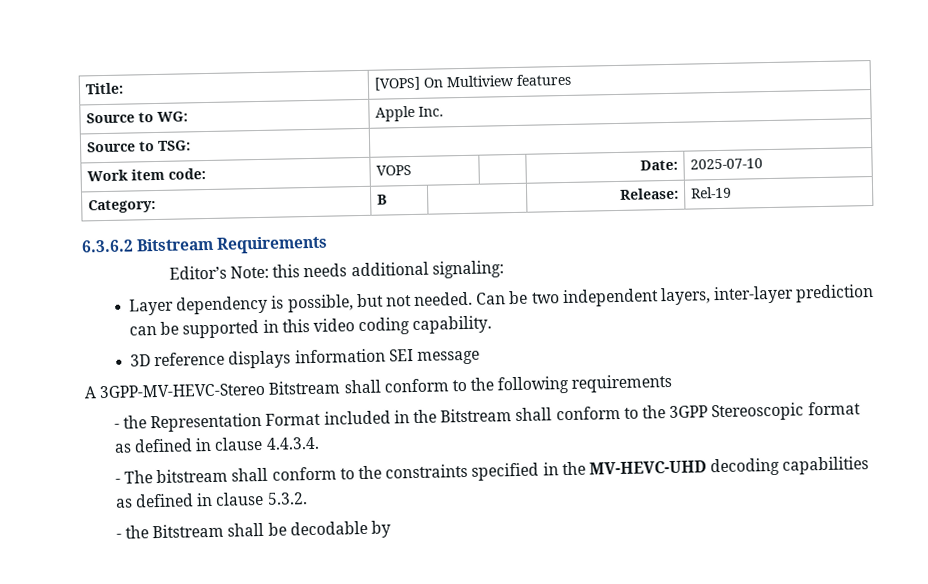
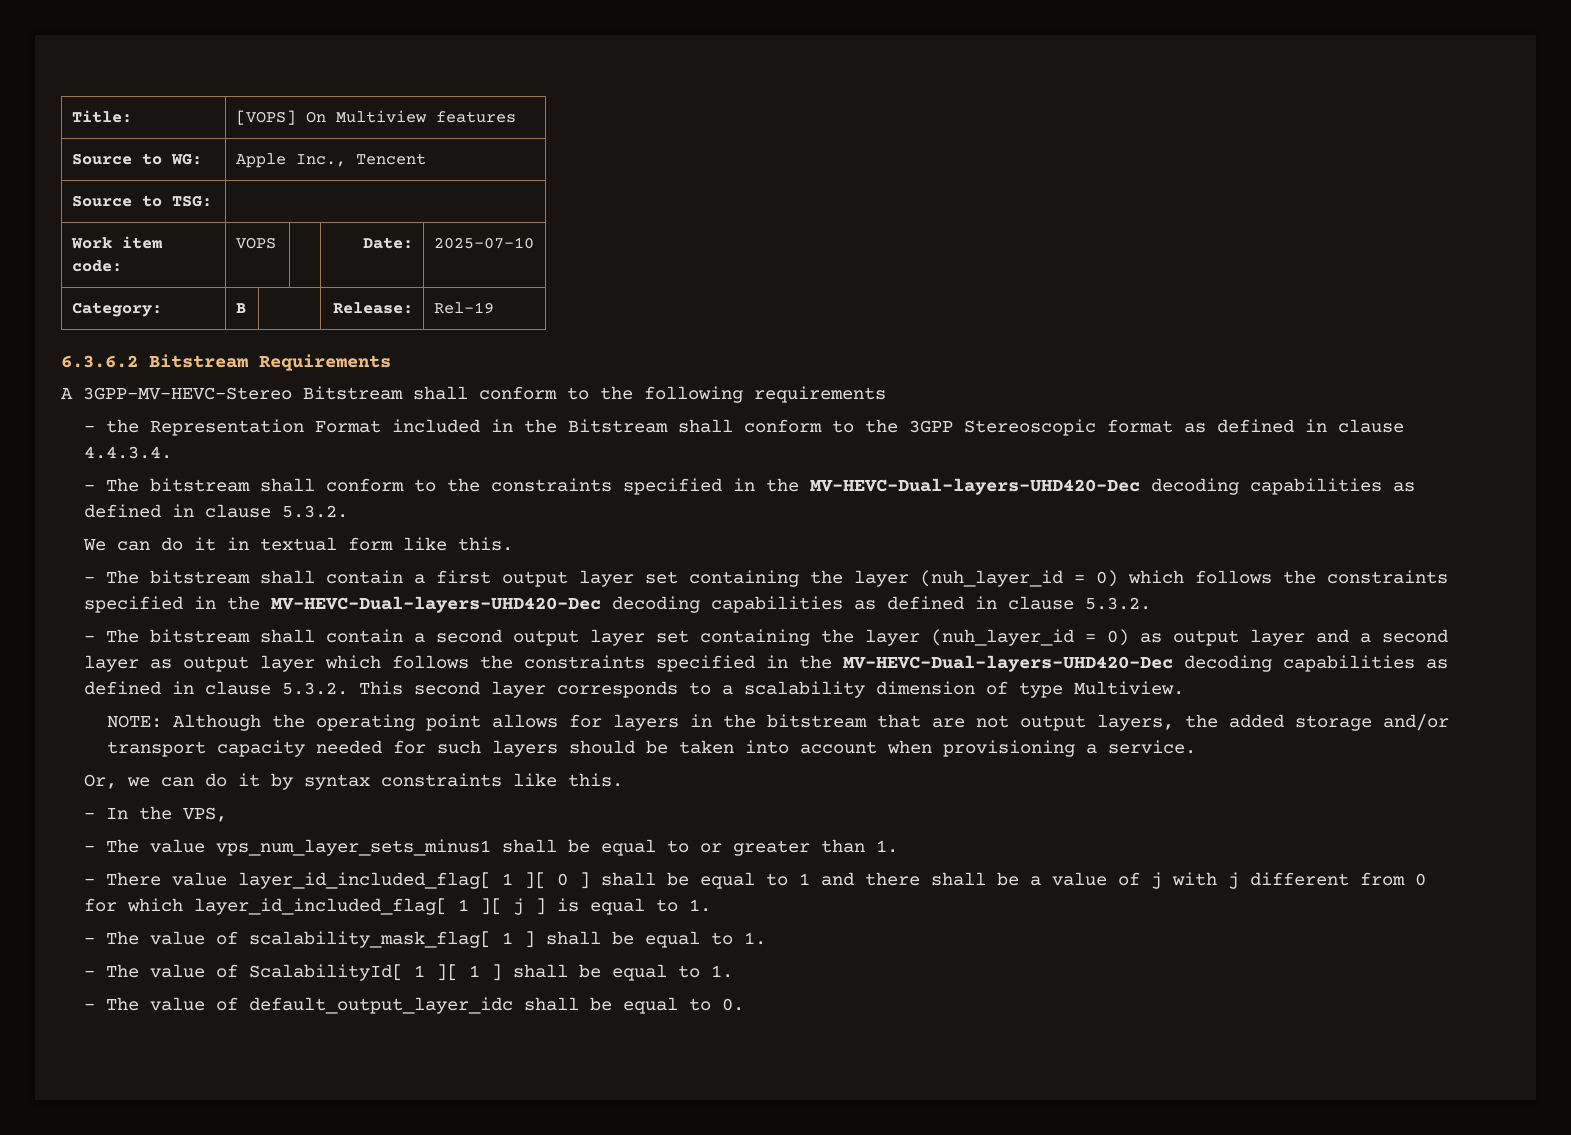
- Source to WG: | Apple Inc.
+ Source to WG: | Apple Inc., Tencent
- Editor’s Note: this needs additional signaling:
- Layer dependency is possible, but not needed. Can be two independent layers, inter-layer prediction can be supported in this video coding capability.
- 3D reference displays information SEI message
- - The bitstream shall conform to the constraints specified in the MV-HEVC-UHD decoding capabilities as defined in clause 5.3.2.
+ - The bitstream shall conform to the constraints specified in the MV-HEVC-Dual-layers-UHD420-Dec decoding capabilities as defined in clause 5.3.2.
+ We can do it in textual form like this.
+ - The bitstream shall contain a first output layer set containing the layer (nuh_layer_id = 0) which follows the constraints specified in the MV-HEVC-Dual-layers-UHD420-Dec decoding capabilities as defined in clause 5.3.2.
- - the Bitstream shall be decodable by
+ - The bitstream shall contain a second output layer set containing the layer (nuh_layer_id = 0) as output layer and a second layer as output layer which follows the constraints specified in the MV-HEVC-Dual-layers-UHD420-Dec decoding capabilities as defined in clause 5.3.2. This second layer corresponds to a scalability dimension of type Multiview.
+ NOTE: Although the operating point allows for layers in the bitstream that are not output layers, the added storage and/or transport capacity needed for such layers should be taken into account when provisioning a service.
+ Or, we can do it by syntax constraints like this.
+ - In the VPS,
+ - The value vps_num_layer_sets_minus1 shall be equal to or greater than 1.
+ - There value layer_id_included_flag[ 1 ][ 0 ] shall be equal to 1 and there shall be a value of j with j different from 0 for which layer_id_included_flag[ 1 ][ j ] is equal to 1.
+ - The value of scalability_mask_flag[ 1 ] shall be equal to 1.
+ - The value of ScalabilityId[ 1 ][ 1 ] shall be equal to 1.
+ - The value of default_output_layer_idc shall be equal to 0.

